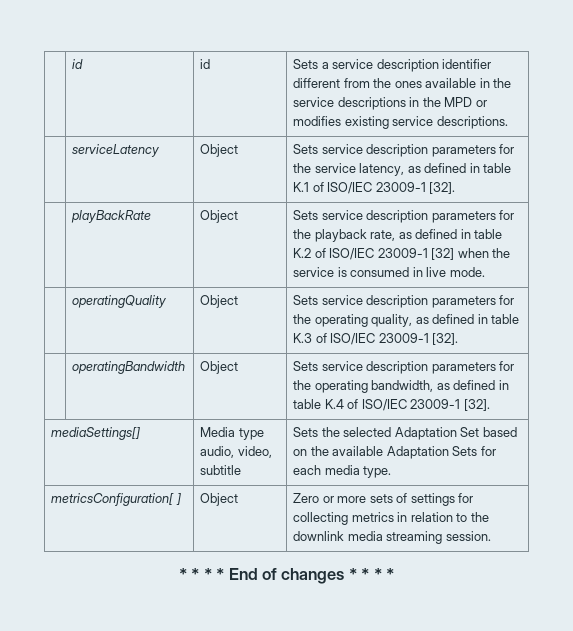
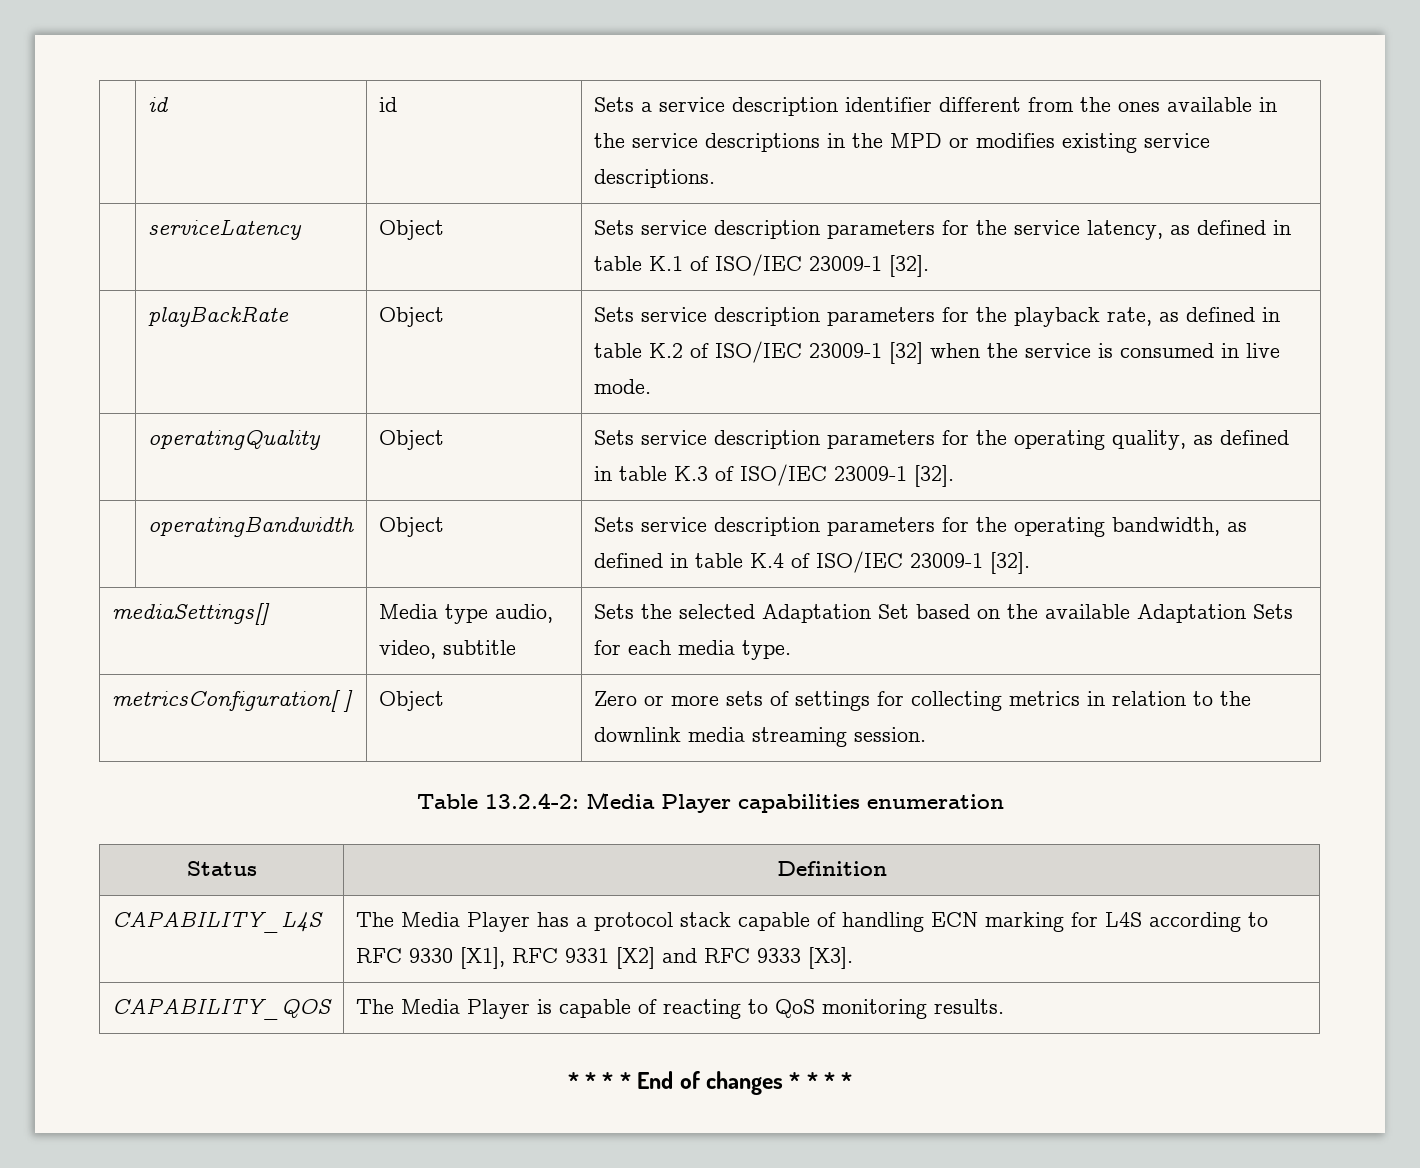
+ Table 13.2.4-2: Media Player capabilities enumeration
+ Status | Definition
+ CAPABILITY_L4S | The Media Player has a protocol stack capable of handling ECN marking for L4S according to RFC 9330 [X1], RFC 9331 [X2] and RFC 9333 [X3].
+ CAPABILITY_QOS | The Media Player is capable of reacting to QoS monitoring results.

